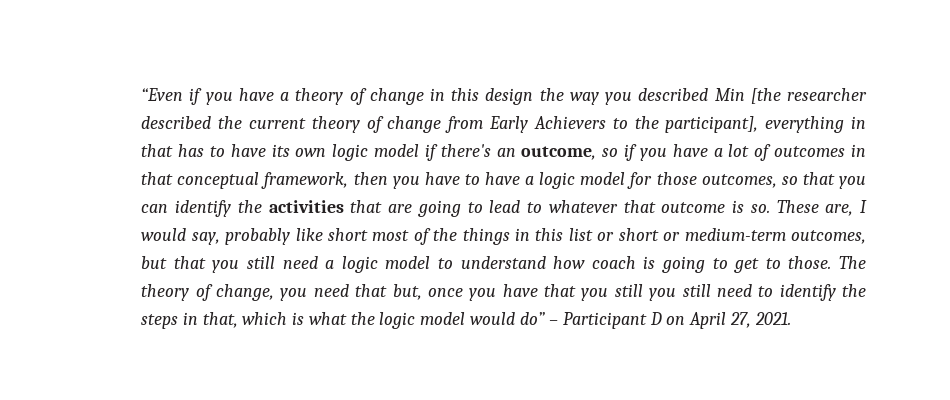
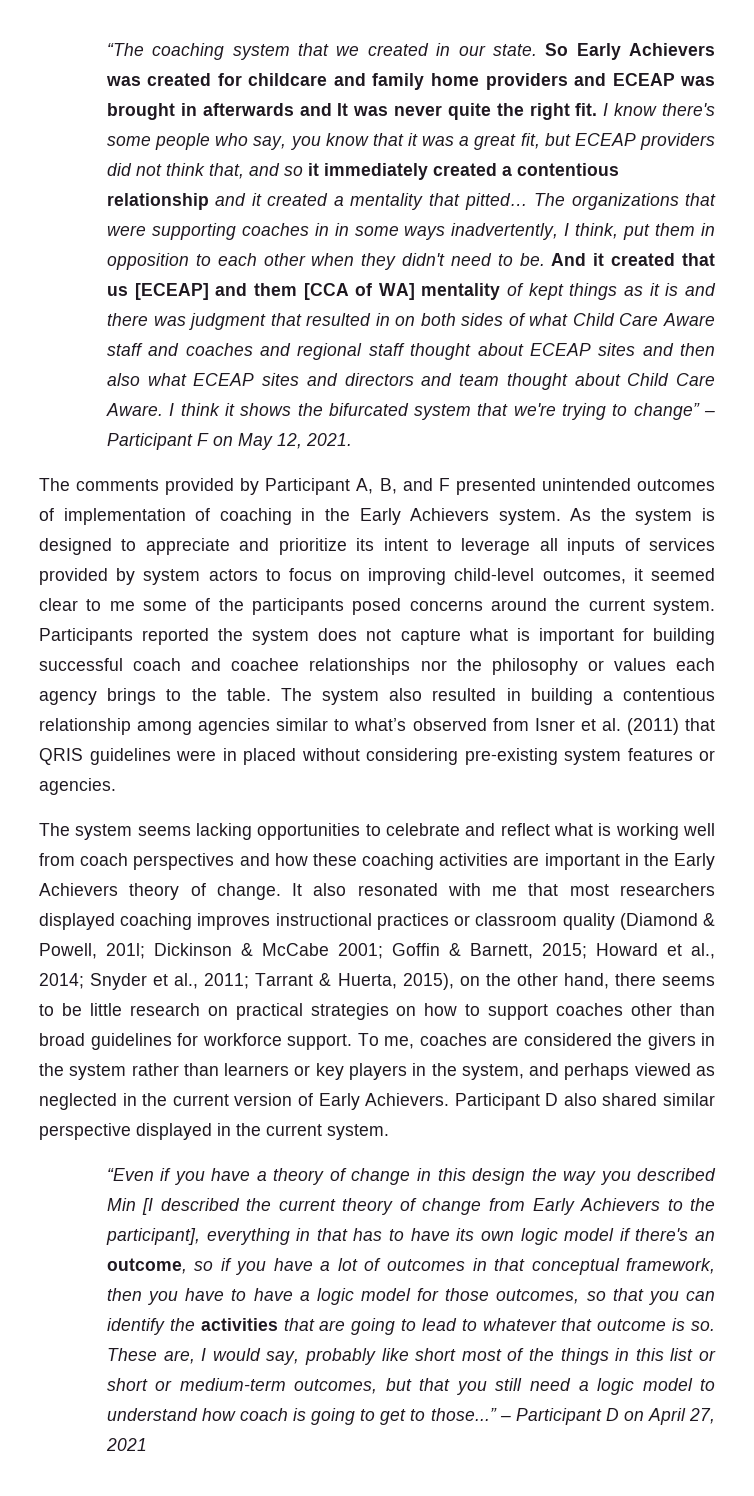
+ “The coaching system that we created in our state. So Early Achievers was created for childcare and family home providers and ECEAP was brought in afterwards and It was never quite the right fit. I know there's some people who say, you know that it was a great fit, but ECEAP providers did not think that, and so it immediately created a contentious relationship and it created a mentality that pitted… The organizations that were supporting coaches in in some ways inadvertently, I think, put them in opposition to each other when they didn't need to be. And it created that us [ECEAP] and them [CCA of WA] mentality of kept things as it is and there was judgment that resulted in on both sides of what Child Care Aware staff and coaches and regional staff thought about ECEAP sites and then also what ECEAP sites and directors and team thought about Child Care Aware. I think it shows the bifurcated system that we're trying to change” – Participant F on May 12, 2021.
+ The comments provided by Participant A, B, and F presented unintended outcomes of implementation of coaching in the Early Achievers system. As the system is designed to appreciate and prioritize its intent to leverage all inputs of services provided by system actors to focus on improving child-level outcomes, it seemed clear to me some of the participants posed concerns around the current system. Participants reported the system does not capture what is important for building successful coach and coachee relationships nor the philosophy or values each agency brings to the table. The system also resulted in building a contentious relationship among agencies similar to what’s observed from Isner et al. (2011) that QRIS guidelines were in placed without considering pre-existing system features or agencies.
+ The system seems lacking opportunities to celebrate and reflect what is working well from coach perspectives and how these coaching activities are important in the Early Achievers theory of change. It also resonated with me that most researchers displayed coaching improves instructional practices or classroom quality (Diamond & Powell, 201l; Dickinson & McCabe 2001; Goffin & Barnett, 2015; Howard et al., 2014; Snyder et al., 2011; Tarrant & Huerta, 2015), on the other hand, there seems to be little research on practical strategies on how to support coaches other than broad guidelines for workforce support. To me, coaches are considered the givers in the system rather than learners or key players in the system, and perhaps viewed as neglected in the current version of Early Achievers. Participant D also shared similar perspective displayed in the current system.
- “Even if you have a theory of change in this design the way you described Min [the researcher described the current theory of change from Early Achievers to the participant], everything in that has to have its own logic model if there's an outcome, so if you have a lot of outcomes in that conceptual framework, then you have to have a logic model for those outcomes, so that you can identify the activities that are going to lead to whatever that outcome is so.
+ “Even if you have a theory of change in this design the way you described Min [I described the current theory of change from Early Achievers to the participant], everything in that has to have its own logic model if there's an outcome, so if you have a lot of outcomes in that conceptual framework, then you have to have a logic model for those outcomes, so that you can identify the activities that are going to lead to whatever that outcome is so.
- These are, I would say, probably like short most of the things in this list or short or medium-term outcomes, but that you still need a logic model to understand how coach is going to get to those. The theory of change, you need that but, once you have that you still you still need to identify the steps in that, which is what the logic model would do” – Participant D on April 27, 2021.
+ These are, I would say, probably like short most of the things in this list or short or medium-term outcomes, but that you still need a logic model to understand how coach is going to get to those...” – Participant D on April 27, 2021

